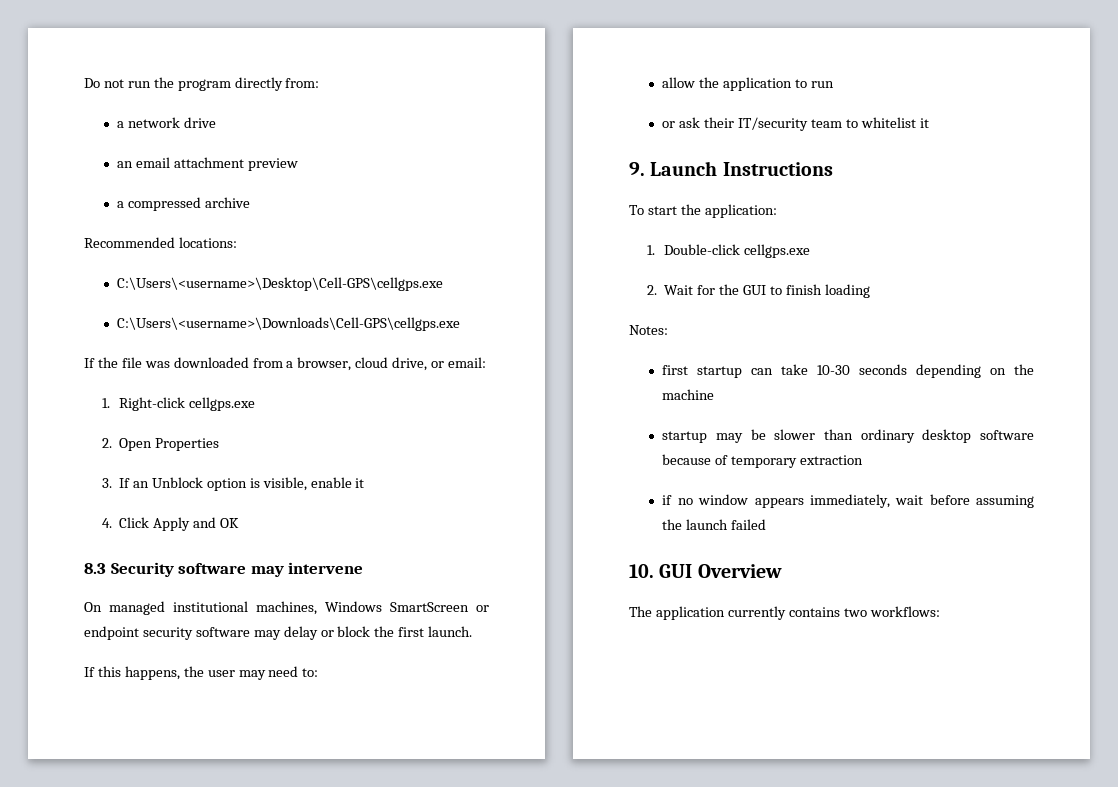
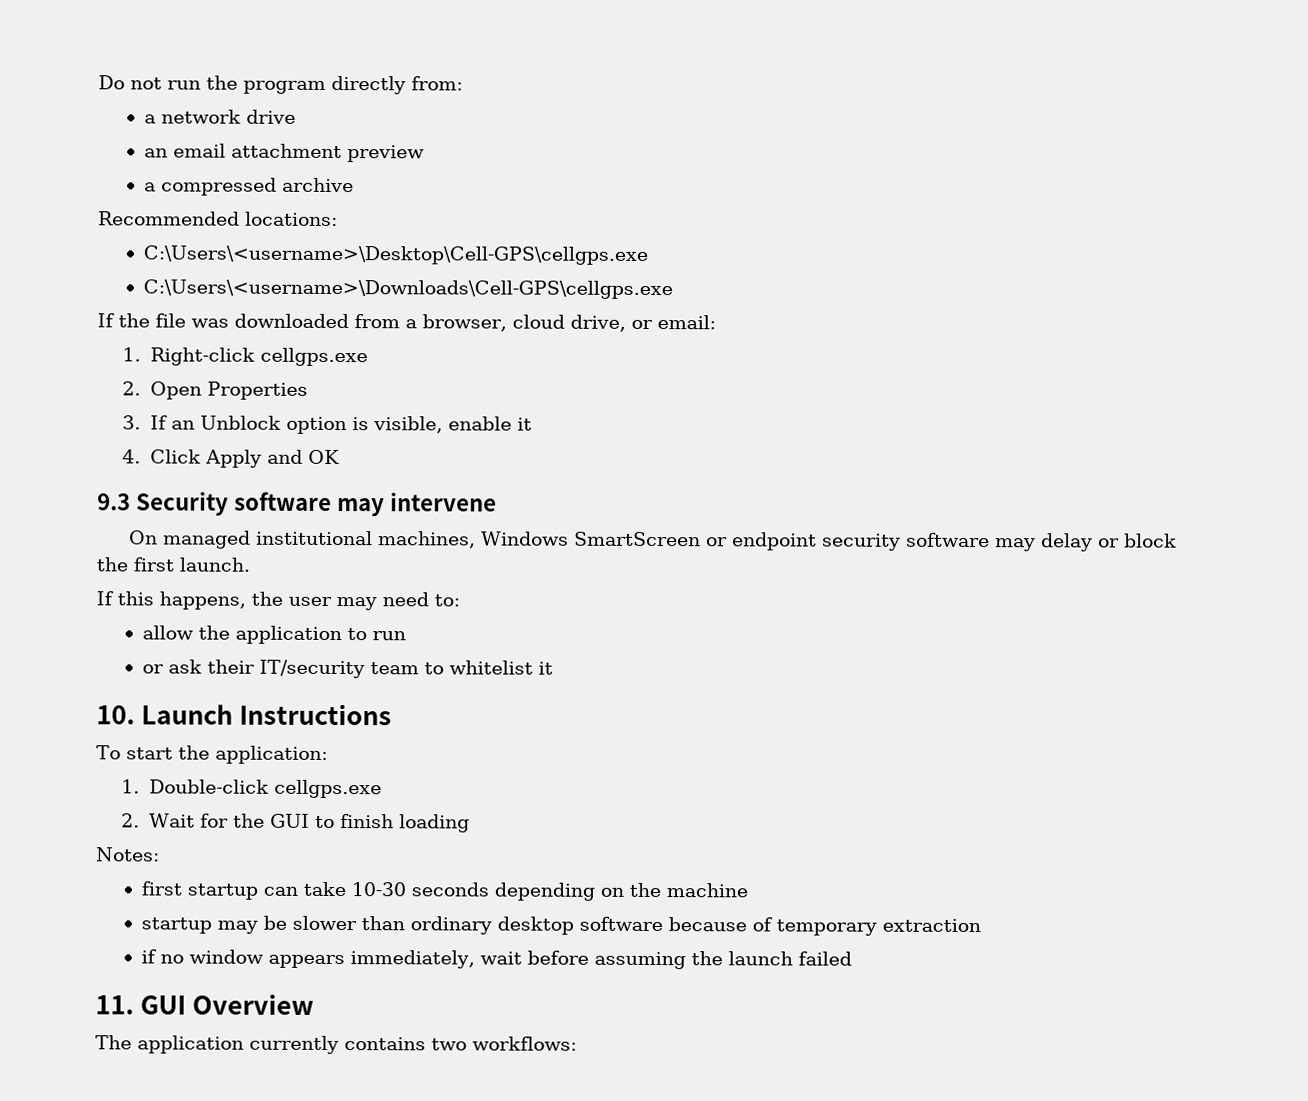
- 8.3 Security software may intervene
+ 9.3 Security software may intervene
- 9. Launch Instructions
+ 10. Launch Instructions
- 10. GUI Overview
+ 11. GUI Overview

